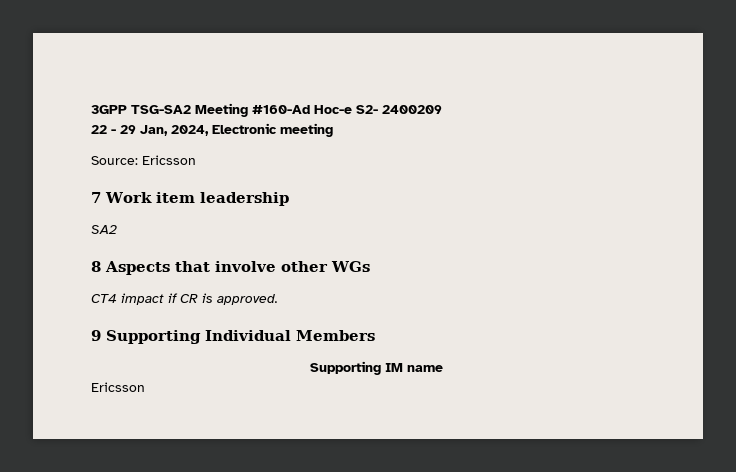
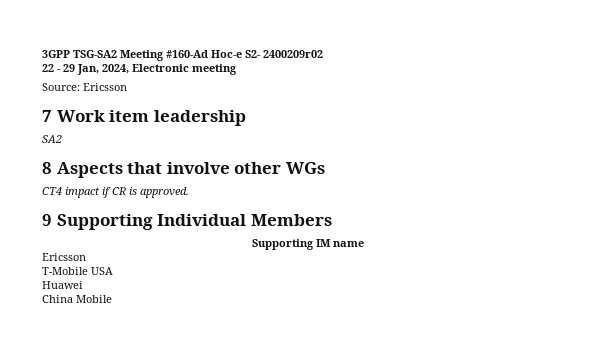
- 3GPP TSG-SA2 Meeting #160-Ad Hoc-e S2- 2400209
+ 3GPP TSG-SA2 Meeting #160-Ad Hoc-e S2- 2400209r02
+ T-Mobile USA
+ Huawei
+ China Mobile

